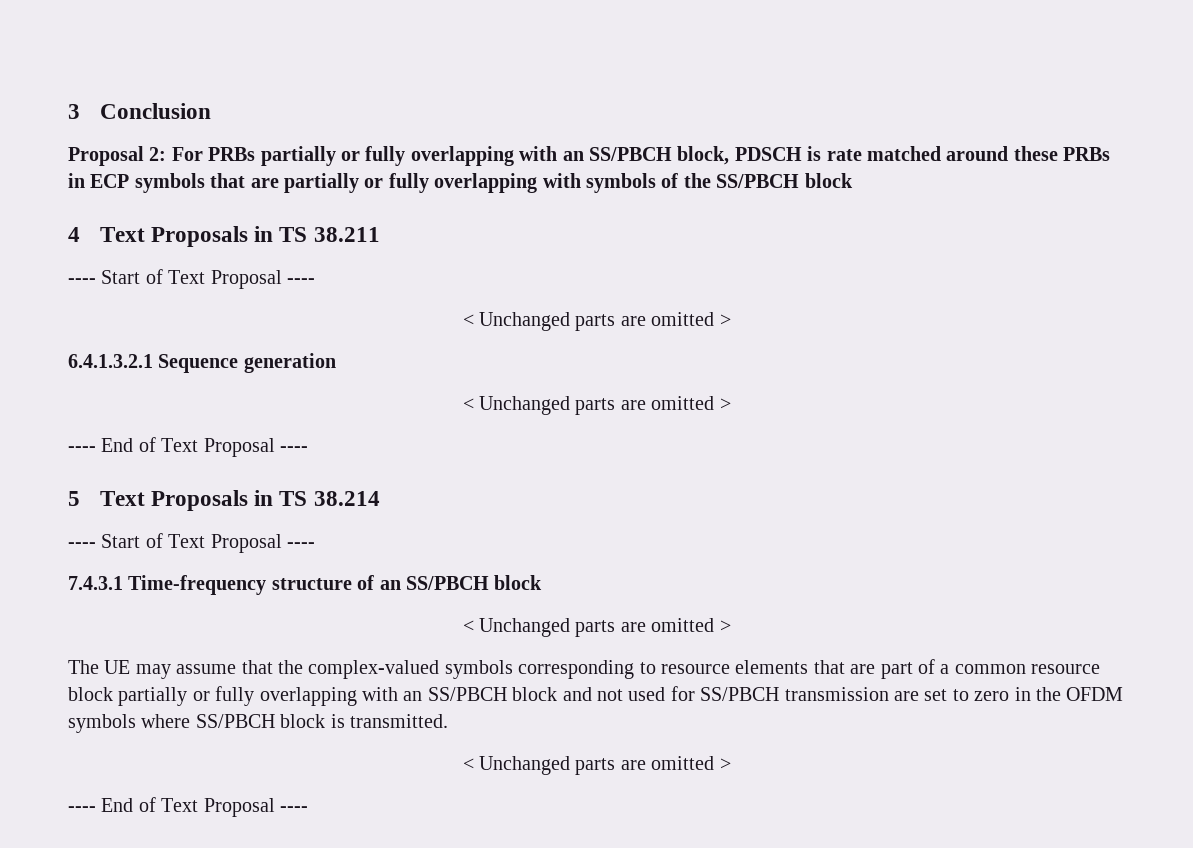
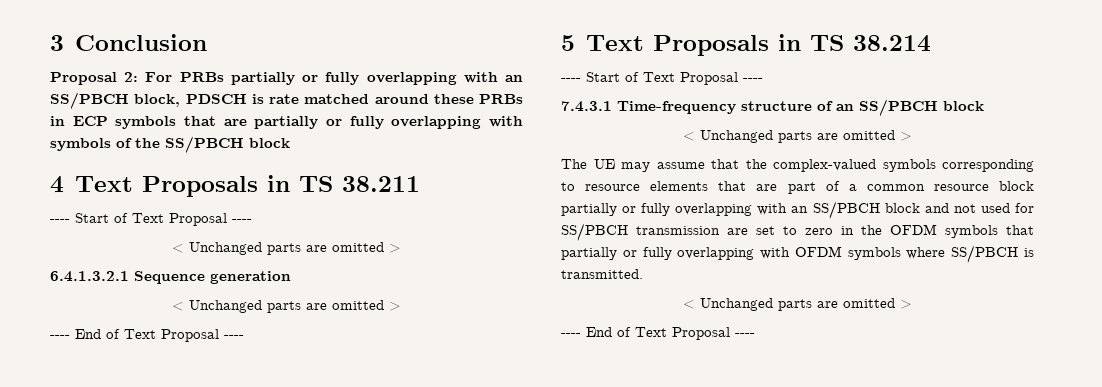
- The UE may assume that the complex-valued symbols corresponding to resource elements that are part of a common resource block partially or fully overlapping with an SS/PBCH block and not used for SS/PBCH transmission are set to zero in the OFDM symbols where SS/PBCH block is transmitted.
+ The UE may assume that the complex-valued symbols corresponding to resource elements that are part of a common resource block partially or fully overlapping with an SS/PBCH block and not used for SS/PBCH transmission are set to zero in the OFDM symbols that partially or fully overlapping with OFDM symbols where SS/PBCH is transmitted.

